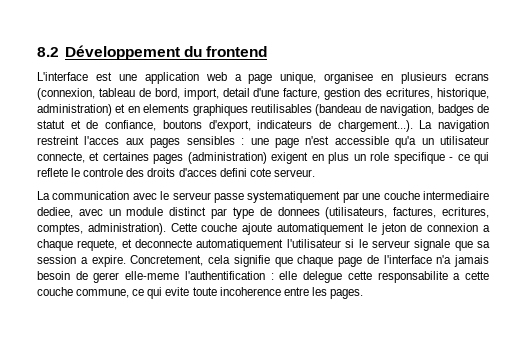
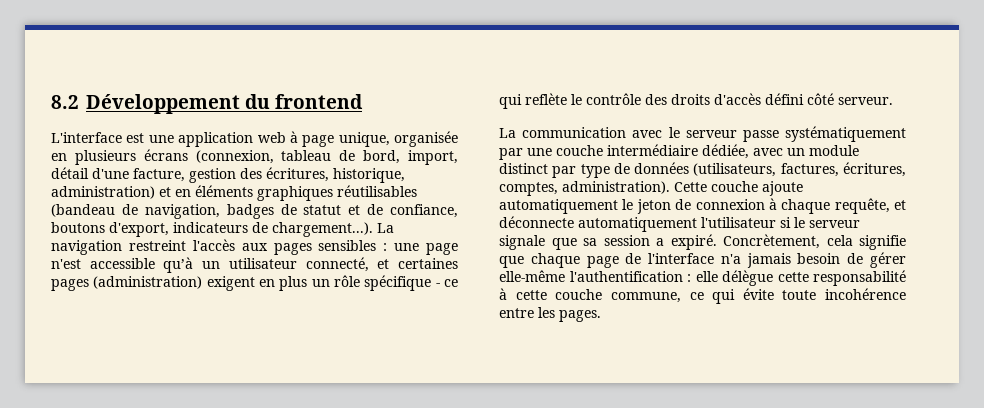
- L'interface est une application web a page unique, organisee en plusieurs ecrans (connexion, tableau de bord, import, detail d'une facture, gestion des ecritures, historique, administration) et en elements graphiques reutilisables (bandeau de navigation, badges de statut et de confiance, boutons d'export, indicateurs de chargement...). La navigation restreint l'acces aux pages sensibles :
+ L'interface est une application web à page unique, organisée en plusieurs écrans (connexion, tableau de bord, import, détail d'une facture, gestion des écritures, historique, administration) et en éléments graphiques réutilisables (bandeau de navigation, badges de statut et de confiance, boutons d'export, indicateurs de chargement...). La navigation restreint l'accès aux pages sensibles :
- une page n'est accessible qu'a un utilisateur connecte, et certaines pages (administration) exigent en plus un role specifique - ce qui reflete le controle des droits d'acces defini cote serveur.
+ une page n'est accessible qu’à un utilisateur connecté, et certaines pages (administration) exigent en plus un rôle spécifique - ce qui reflète le contrôle des droits d'accès défini côté serveur.
- La communication avec le serveur passe systematiquement par une couche intermediaire dediee, avec un module distinct par type de donnees (utilisateurs, factures, ecritures, comptes, administration).
+ La communication avec le serveur passe systématiquement par une couche intermédiaire dédiée, avec un module distinct par type de données (utilisateurs, factures, écritures, comptes, administration).
- Cette couche ajoute automatiquement le jeton de connexion a chaque requete, et deconnecte automatiquement l'utilisateur si le serveur signale que sa session a expire. Concretement, cela signifie que chaque page de l'interface n'a jamais besoin de gerer elle-meme l'authentification : elle delegue cette responsabilite a cette couche commune, ce qui evite toute incoherence entre les pages.
+ Cette couche ajoute automatiquement le jeton de connexion à chaque requête, et déconnecte automatiquement l'utilisateur si le serveur signale que sa session a expiré. Concrètement, cela signifie que chaque page de l'interface n'a jamais besoin de gérer elle-même l'authentification : elle délègue cette responsabilité à cette couche commune, ce qui évite toute incohérence entre les pages.

